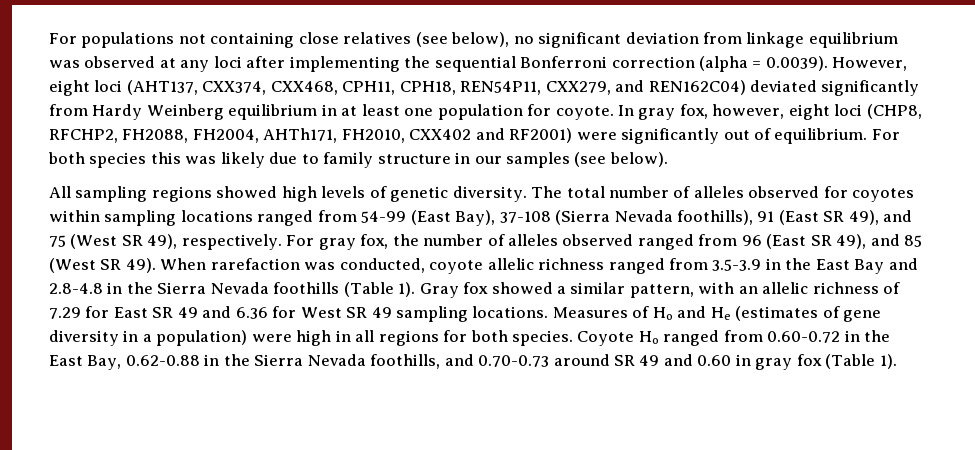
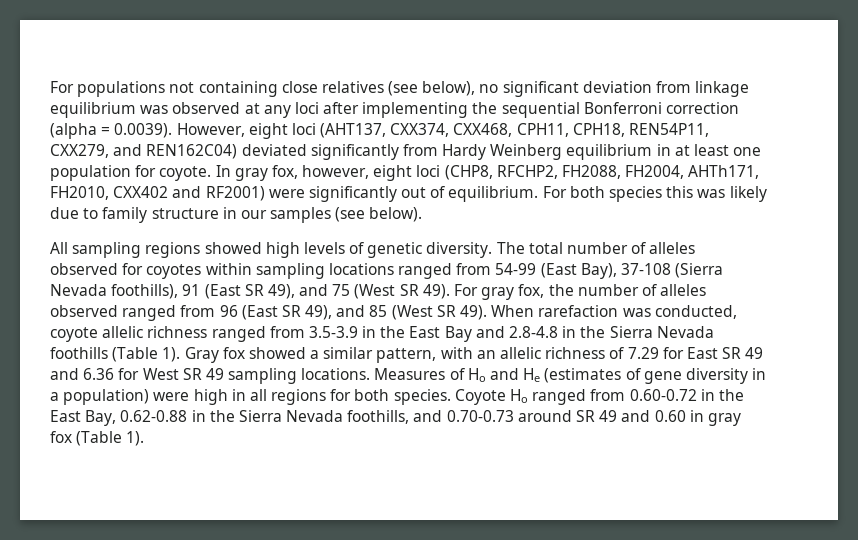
- The total number of alleles observed for coyotes within sampling locations ranged from 54-99 (East Bay), 37-108 (Sierra Nevada foothills), 91 (East SR 49), and 75 (West SR 49), respectively.
+ The total number of alleles observed for coyotes within sampling locations ranged from 54-99 (East Bay), 37-108 (Sierra Nevada foothills), 91 (East SR 49), and 75 (West SR 49).

